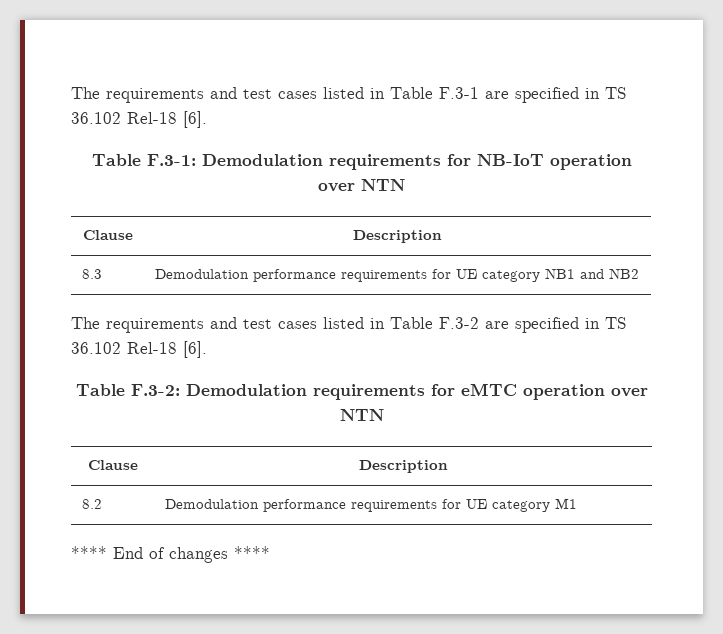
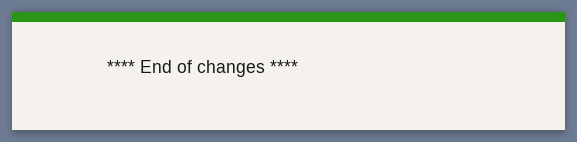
- The requirements and test cases listed in Table F.3-1 are specified in TS 36.102 Rel-18 [6].
- Table F.3-1: Demodulation requirements for NB-IoT operation over NTN
- Clause | Description
- 8.3 | Demodulation performance requirements for UE category NB1 and NB2
- The requirements and test cases listed in Table F.3-2 are specified in TS 36.102 Rel-18 [6].
- Table F.3-2: Demodulation requirements for eMTC operation over NTN
- Clause | Description
- 8.2 | Demodulation performance requirements for UE category M1

